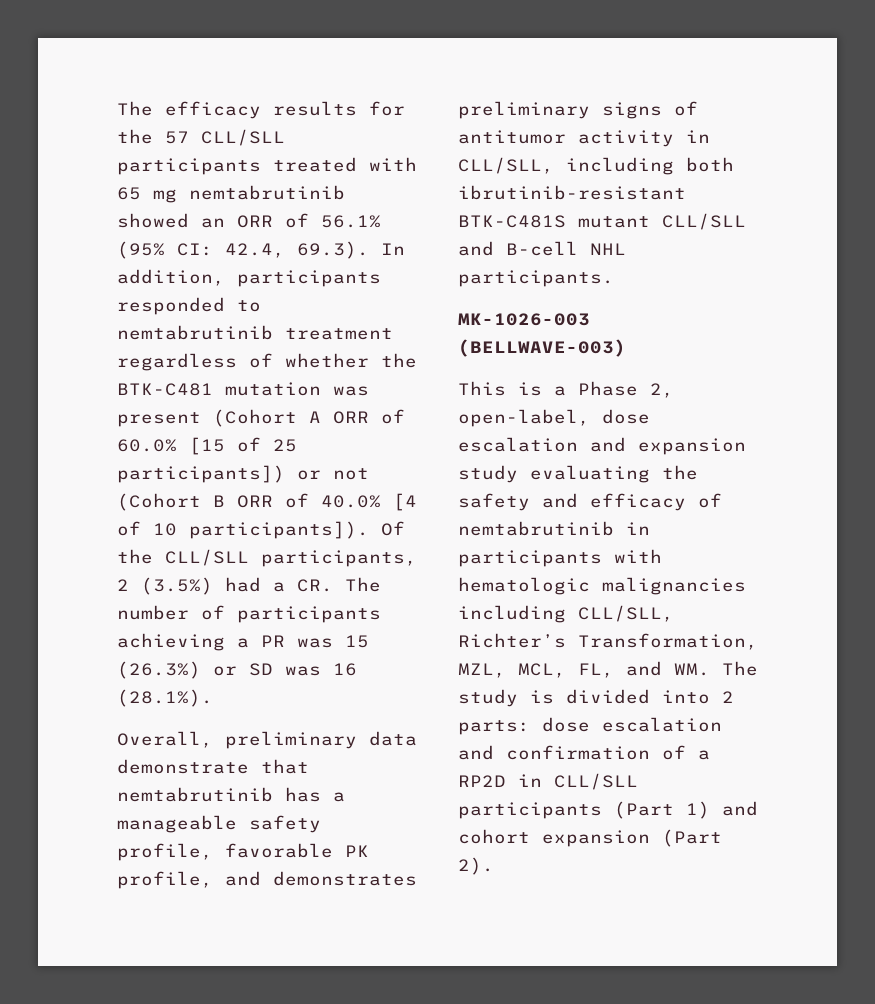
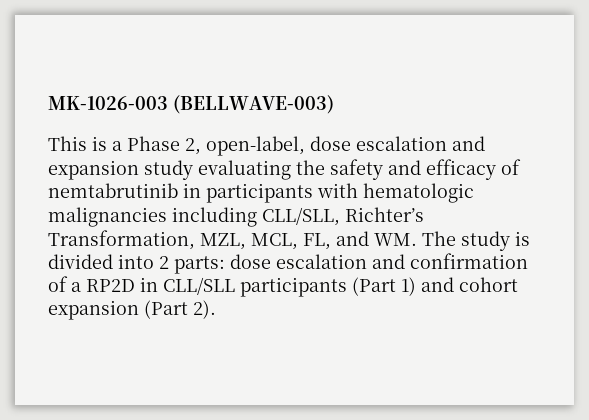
- The efficacy results for the 57 CLL/SLL participants treated with 65 mg nemtabrutinib showed an ORR of 56.1% (95% CI: 42.4, 69.3). In addition, participants responded to nemtabrutinib treatment regardless of whether the BTK-C481 mutation was present (Cohort A ORR of 60.0% [15 of 25 participants]) or not (Cohort B ORR of 40.0% [4 of 10 participants]). Of the CLL/SLL participants, 2 (3.5%) had a CR. The number of participants achieving a PR was 15 (26.3%) or SD was 16 (28.1%).
- Overall, preliminary data demonstrate that nemtabrutinib has a manageable safety profile, favorable PK profile, and demonstrates preliminary signs of antitumor activity in CLL/SLL, including both ibrutinib-resistant BTK-C481S mutant CLL/SLL and B-cell NHL participants.

